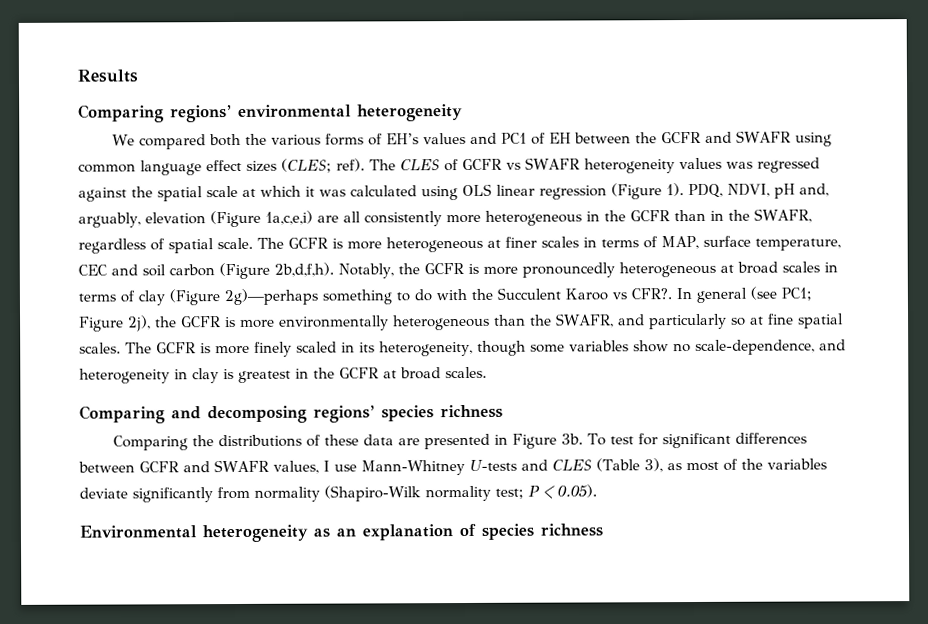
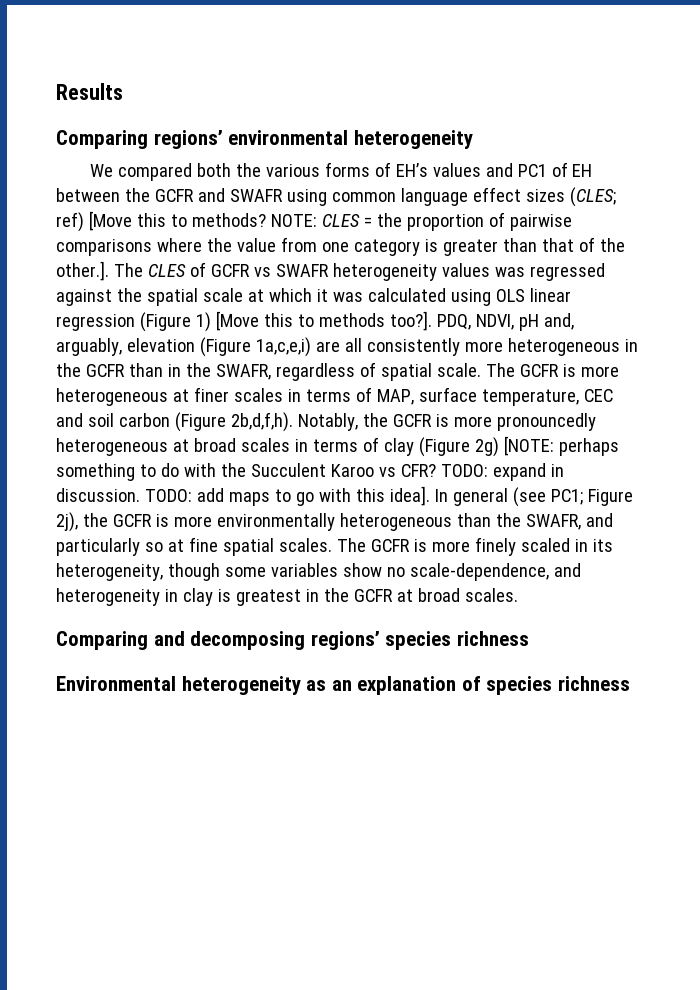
- We compared both the various forms of EH’s values and PC1 of EH between the GCFR and SWAFR using common language effect sizes (CLES; ref). The CLES of GCFR vs SWAFR heterogeneity values was regressed against the spatial scale at which it was calculated using OLS linear regression (Figure 1).
+ We compared both the various forms of EH’s values and PC1 of EH between the GCFR and SWAFR using common language effect sizes (CLES; ref) [Move this to methods? NOTE: CLES = the proportion of pairwise comparisons where the value from one category is greater than that of the other.]. The CLES of GCFR vs SWAFR heterogeneity values was regressed against the spatial scale at which it was calculated using OLS linear regression (Figure 1) [Move this to methods too?].
- Notably, the GCFR is more pronouncedly heterogeneous at broad scales in terms of clay (Figure 2g)—perhaps something to do with the Succulent Karoo vs CFR?.
+ Notably, the GCFR is more pronouncedly heterogeneous at broad scales in terms of clay (Figure 2g) [NOTE: perhaps something to do with the Succulent Karoo vs CFR? TODO: expand in discussion. TODO: add maps to go with this idea].
- Comparing the distributions of these data are presented in Figure 3b. To test for significant differences between GCFR and SWAFR values, I use Mann-Whitney U-tests and CLES (Table 3), as most of the variables deviate significantly from normality (Shapiro-Wilk normality test; P < 0.05).

